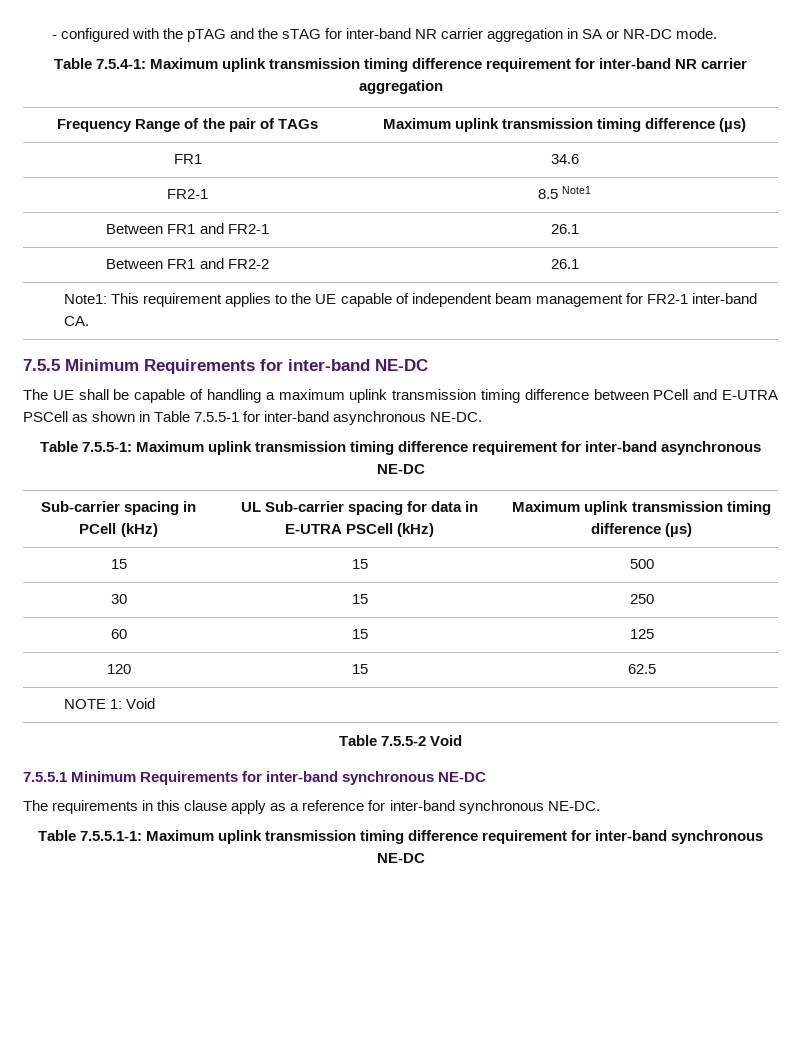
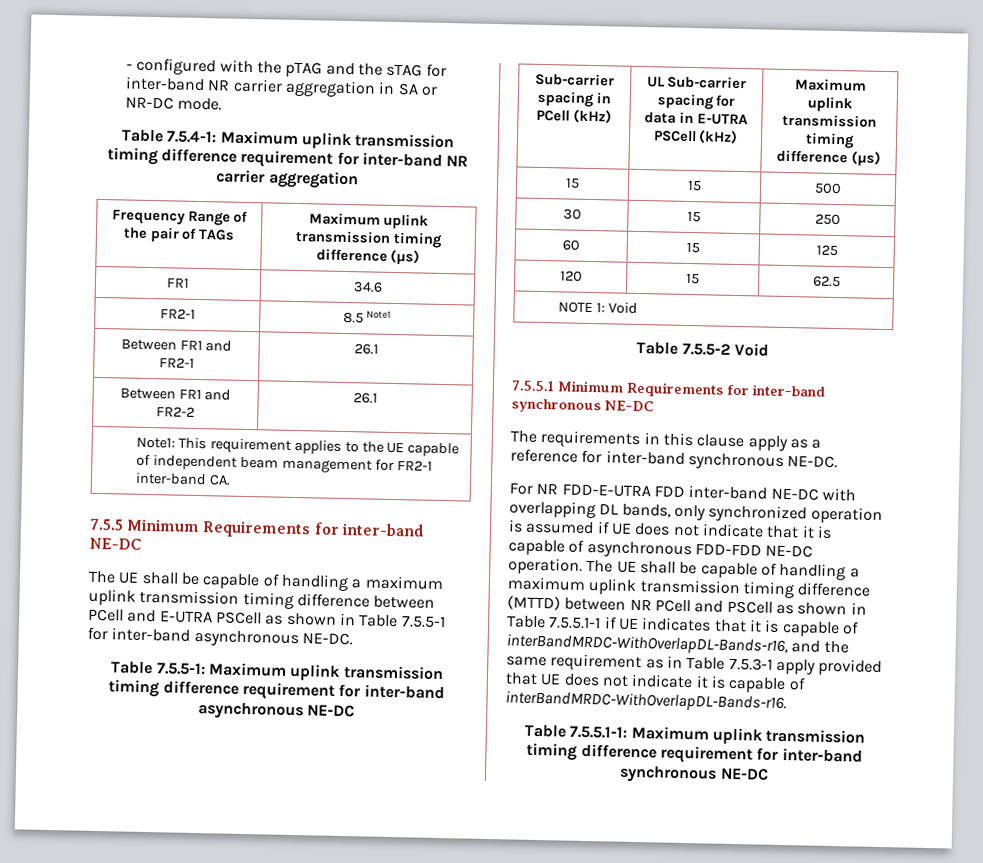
+ For NR FDD-E-UTRA FDD inter-band NE-DC with overlapping DL bands, only synchronized operation is assumed if UE does not indicate that it is capable of asynchronous FDD-FDD NE-DC operation. The UE shall be capable of handling a maximum uplink transmission timing difference (MTTD) between NR PCell and PSCell as shown in Table 7.5.5.1-1 if UE indicates that it is capable of interBandMRDC-WithOverlapDL-Bands-r16, and the same requirement as in Table 7.5.3-1 apply provided that UE does not indicate it is capable of interBandMRDC-WithOverlapDL-Bands-r16.

